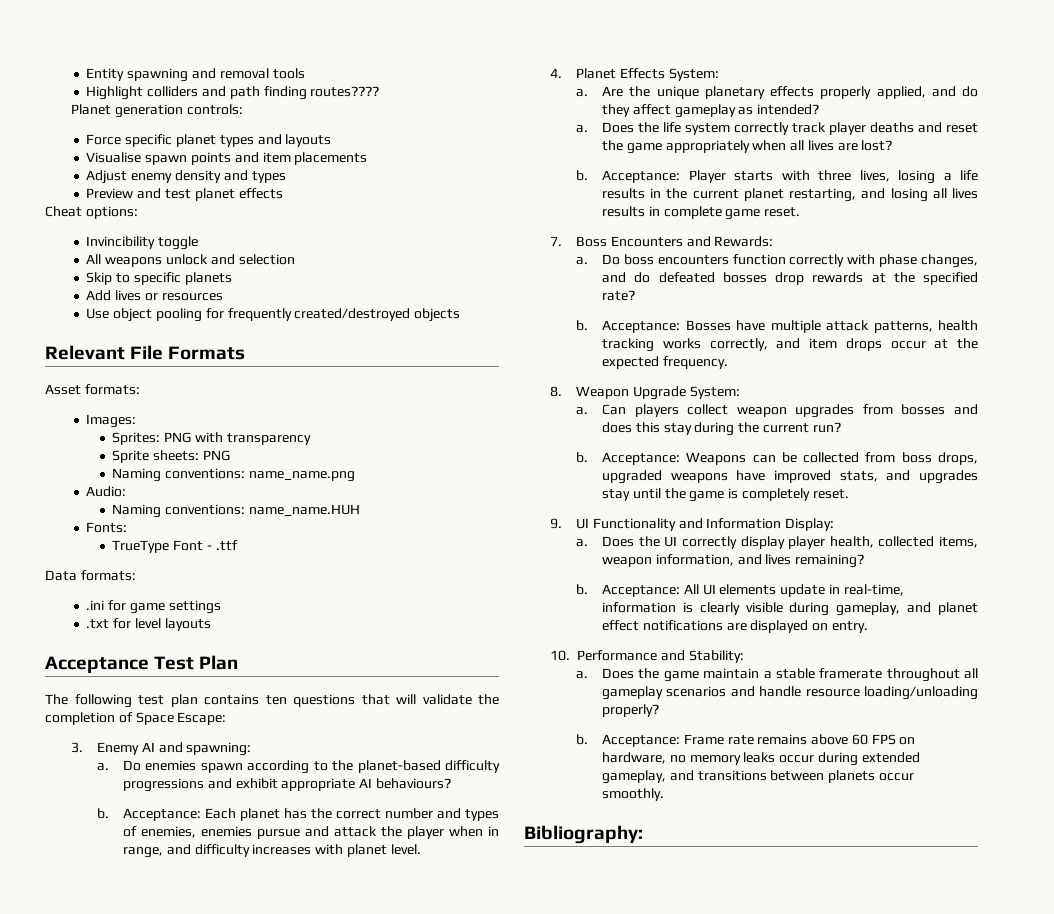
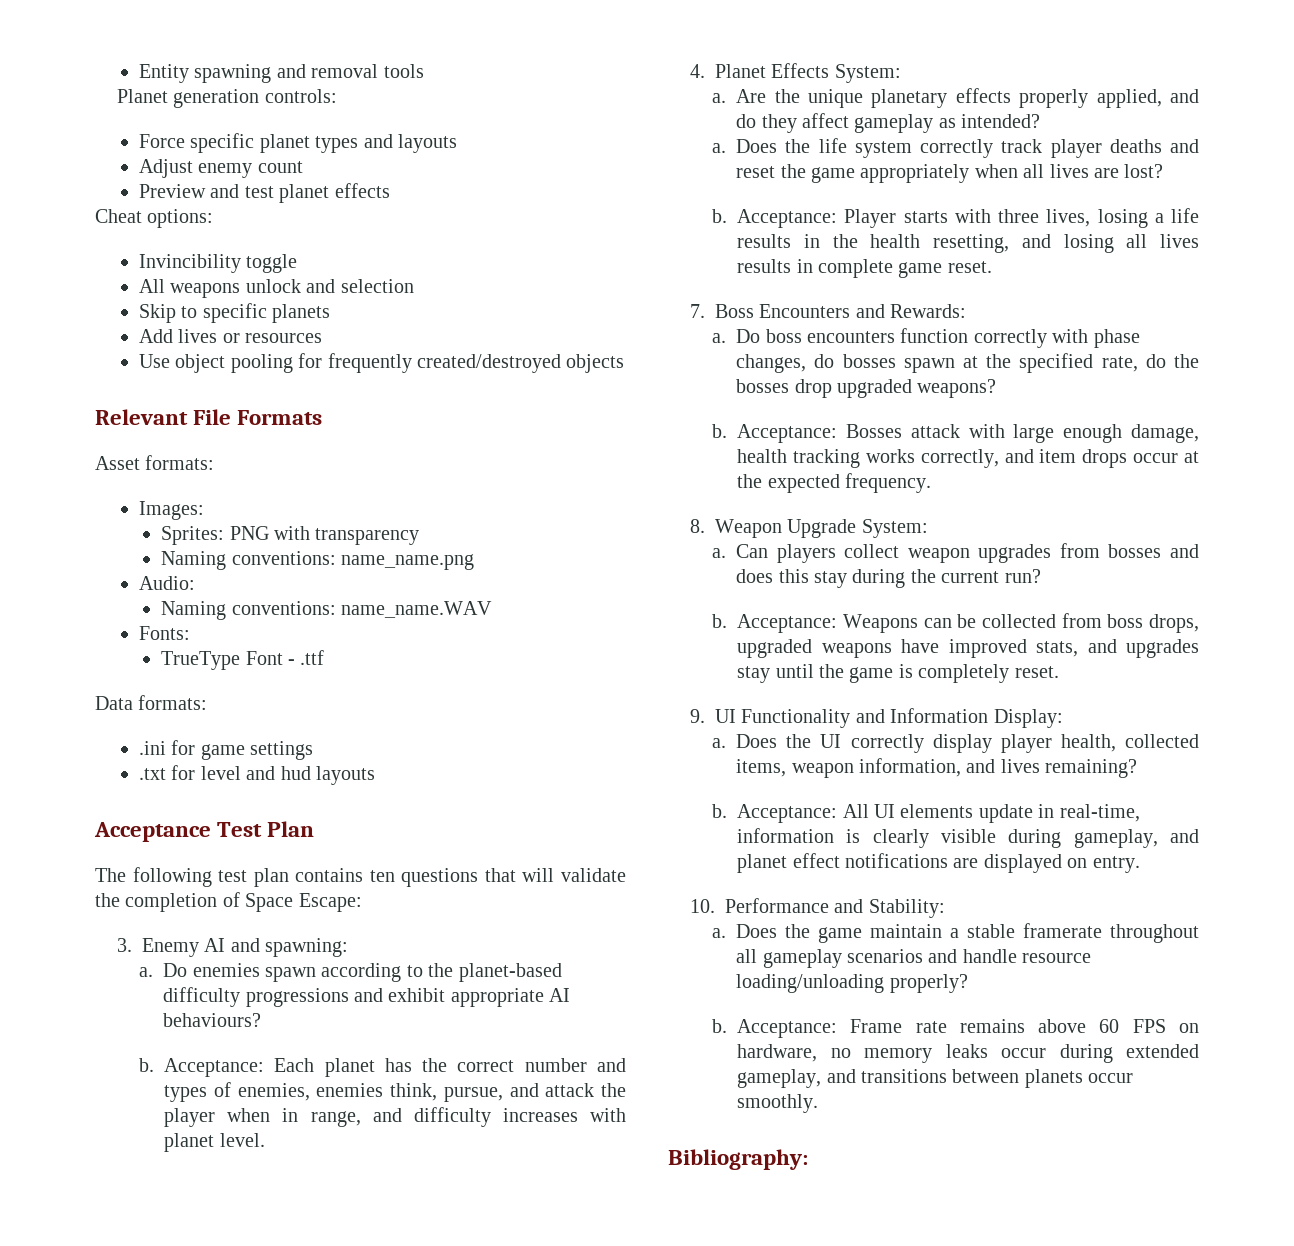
- Highlight colliders and path finding routes????
- Visualise spawn points and item placements
- Adjust enemy density and types
+ Adjust enemy count
- Sprite sheets: PNG
- Naming conventions: name_name.HUH
+ Naming conventions: name_name.WAV
- .txt for level layouts
+ .txt for level and hud layouts
- Acceptance: Each planet has the correct number and types of enemies, enemies pursue and attack the player when in range, and difficulty increases with planet level.
+ Acceptance: Each planet has the correct number and types of enemies, enemies think, pursue, and attack the player when in range, and difficulty increases with planet level.
- Acceptance: Player starts with three lives, losing a life results in the current planet restarting, and losing all lives results in complete game reset.
+ Acceptance: Player starts with three lives, losing a life results in the health resetting, and losing all lives results in complete game reset.
- Do boss encounters function correctly with phase changes, and do defeated bosses drop rewards at the specified rate?
- b. Acceptance: Bosses have multiple attack patterns, health tracking works correctly, and item drops occur at the expected frequency.
+ Do boss encounters function correctly with phase changes, do bosses spawn at the specified rate, do the bosses drop upgraded weapons?
+ b. Acceptance: Bosses attack with large enough damage, health tracking works correctly, and item drops occur at the expected frequency.

